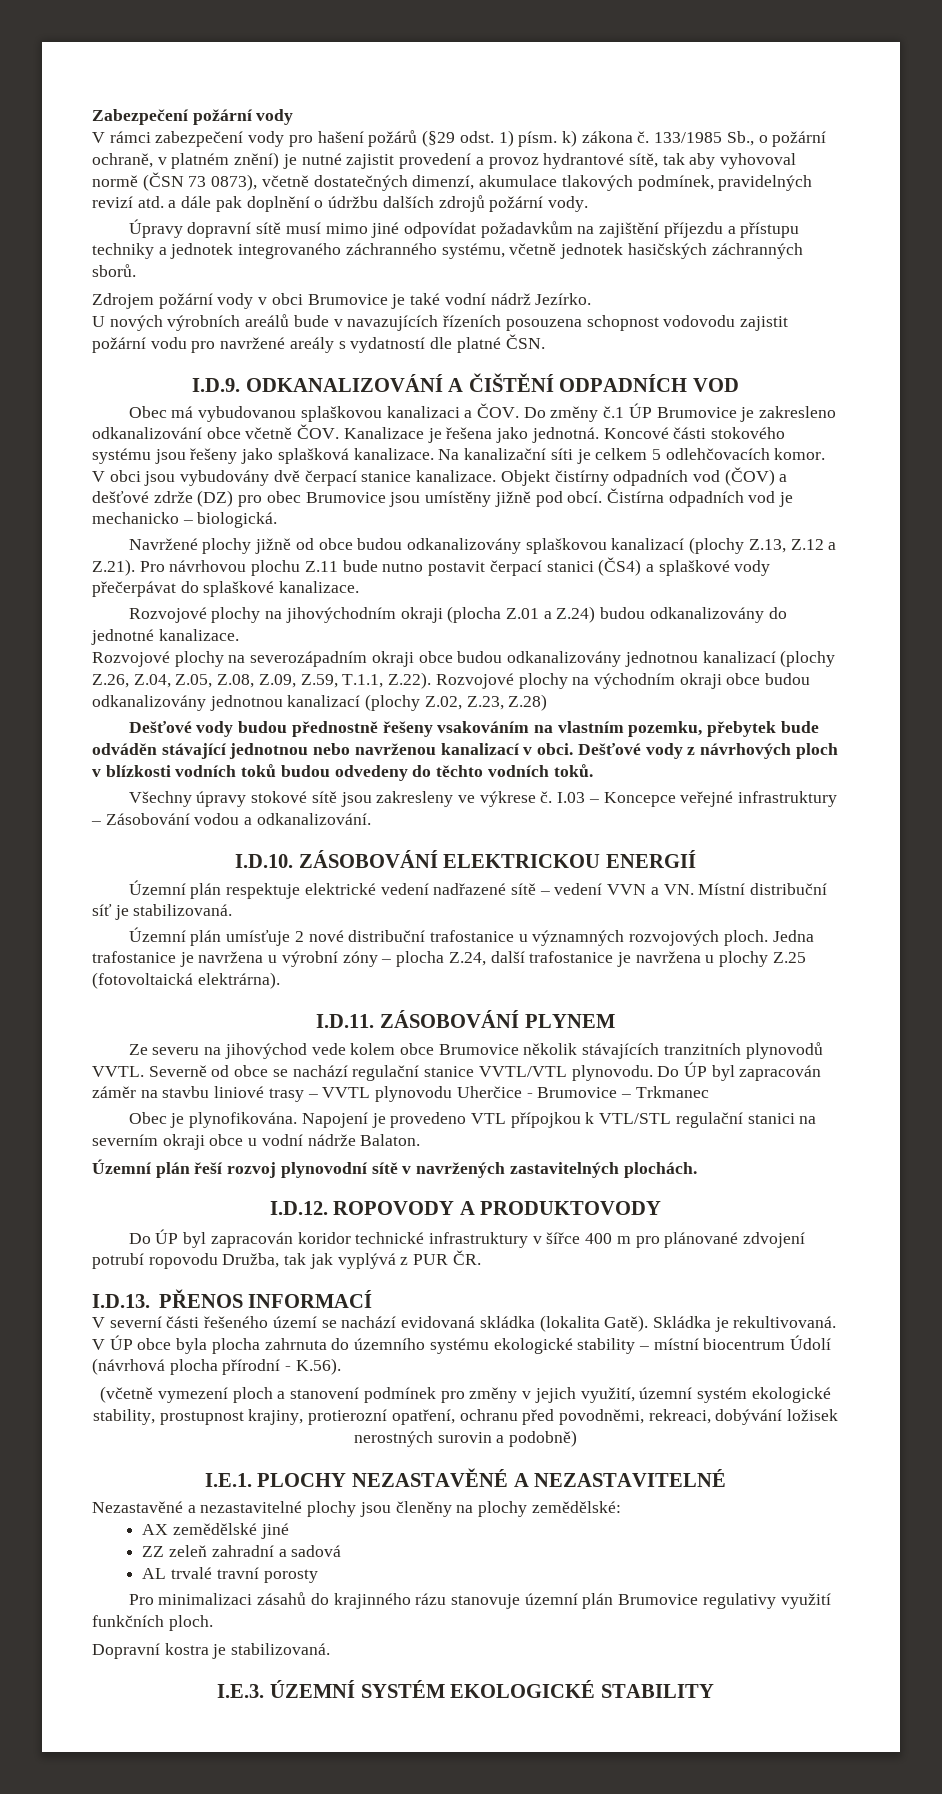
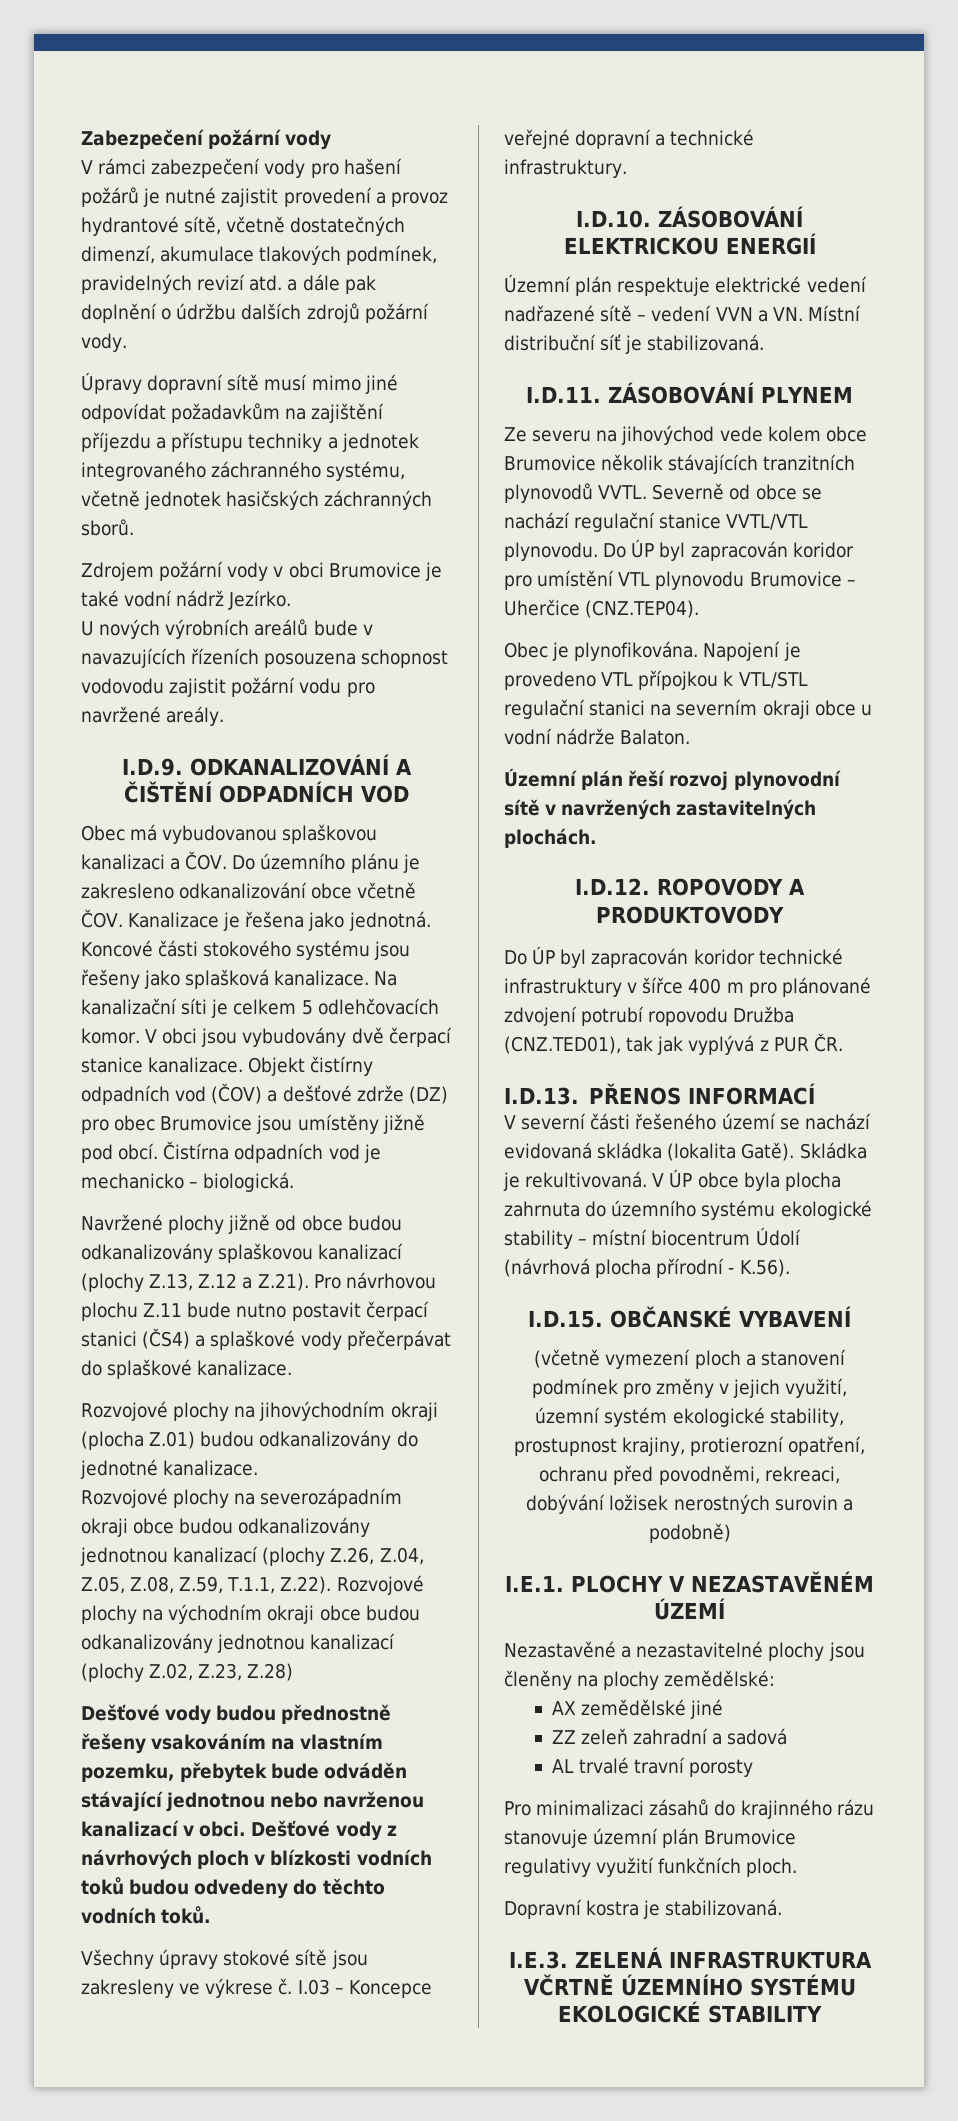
- V rámci zabezpečení vody pro hašení požárů (§29 odst. 1) písm. k) zákona č. 133/1985 Sb., o požární ochraně, v platném znění) je nutné zajistit provedení a provoz hydrantové sítě, tak aby vyhovoval normě (ČSN 73 0873), včetně dostatečných dimenzí, akumulace tlakových podmínek, pravidelných revizí atd. a dále pak doplnění o údržbu dalších zdrojů požární vody.
+ V rámci zabezpečení vody pro hašení požárů je nutné zajistit provedení a provoz hydrantové sítě, včetně dostatečných dimenzí, akumulace tlakových podmínek, pravidelných revizí atd. a dále pak doplnění o údržbu dalších zdrojů požární vody.
- U nových výrobních areálů bude v navazujících řízeních posouzena schopnost vodovodu zajistit požární vodu pro navržené areály s vydatností dle platné ČSN.
+ U nových výrobních areálů bude v navazujících řízeních posouzena schopnost vodovodu zajistit požární vodu pro navržené areály.
- Obec má vybudovanou splaškovou kanalizaci a ČOV. Do změny č.1 ÚP Brumovice je zakresleno odkanalizování obce včetně ČOV. Kanalizace je řešena jako jednotná.
+ Obec má vybudovanou splaškovou kanalizaci a ČOV. Do územního plánu je zakresleno odkanalizování obce včetně ČOV. Kanalizace je řešena jako jednotná.
- Rozvojové plochy na jihovýchodním okraji (plocha Z.01 a Z.24) budou odkanalizovány do jednotné kanalizace.
+ Rozvojové plochy na jihovýchodním okraji (plocha Z.01) budou odkanalizovány do jednotné kanalizace.
- Rozvojové plochy na severozápadním okraji obce budou odkanalizovány jednotnou kanalizací (plochy Z.26, Z.04, Z.05, Z.08, Z.09, Z.59, T.1.1, Z.22). Rozvojové plochy na východním okraji obce budou odkanalizovány jednotnou kanalizací (plochy Z.02, Z.23, Z.28)
+ Rozvojové plochy na severozápadním okraji obce budou odkanalizovány jednotnou kanalizací (plochy Z.26, Z.04, Z.05, Z.08, Z.59, T.1.1, Z.22). Rozvojové plochy na východním okraji obce budou odkanalizovány jednotnou kanalizací (plochy Z.02, Z.23, Z.28)
- I.03 – Koncepce veřejné infrastruktury – Zásobování vodou a odkanalizování.
+ I.03 – Koncepce veřejné dopravní a technické infrastruktury.
- Územní plán umísťuje 2 nové distribuční trafostanice u významných rozvojových ploch. Jedna trafostanice je navržena u výrobní zóny – plocha Z.24, další trafostanice je navržena u plochy Z.25 (fotovoltaická elektrárna).
- Do ÚP byl zapracován záměr na stavbu liniové trasy – VVTL plynovodu Uherčice - Brumovice – Trkmanec
+ Do ÚP byl zapracován koridor pro umístění VTL plynovodu Brumovice – Uherčice (CNZ.TEP04).
- Do ÚP byl zapracován koridor technické infrastruktury v šířce 400 m pro plánované zdvojení potrubí ropovodu Družba, tak jak vyplývá z PUR ČR.
+ Do ÚP byl zapracován koridor technické infrastruktury v šířce 400 m pro plánované zdvojení potrubí ropovodu Družba (CNZ.TED01), tak jak vyplývá z PUR ČR.
+ I.D.15. OBČANSKÉ VYBAVENÍ
- I.E.1. PLOCHY NEZASTAVĚNÉ A NEZASTAVITELNÉ
+ I.E.1. PLOCHY V NEZASTAVĚNÉM ÚZEMÍ
- I.E.3. ÚZEMNÍ SYSTÉM EKOLOGICKÉ STABILITY
+ I.E.3. ZELENÁ INFRASTRUKTURA VČRTNĚ ÚZEMNÍHO SYSTÉMU EKOLOGICKÉ STABILITY

